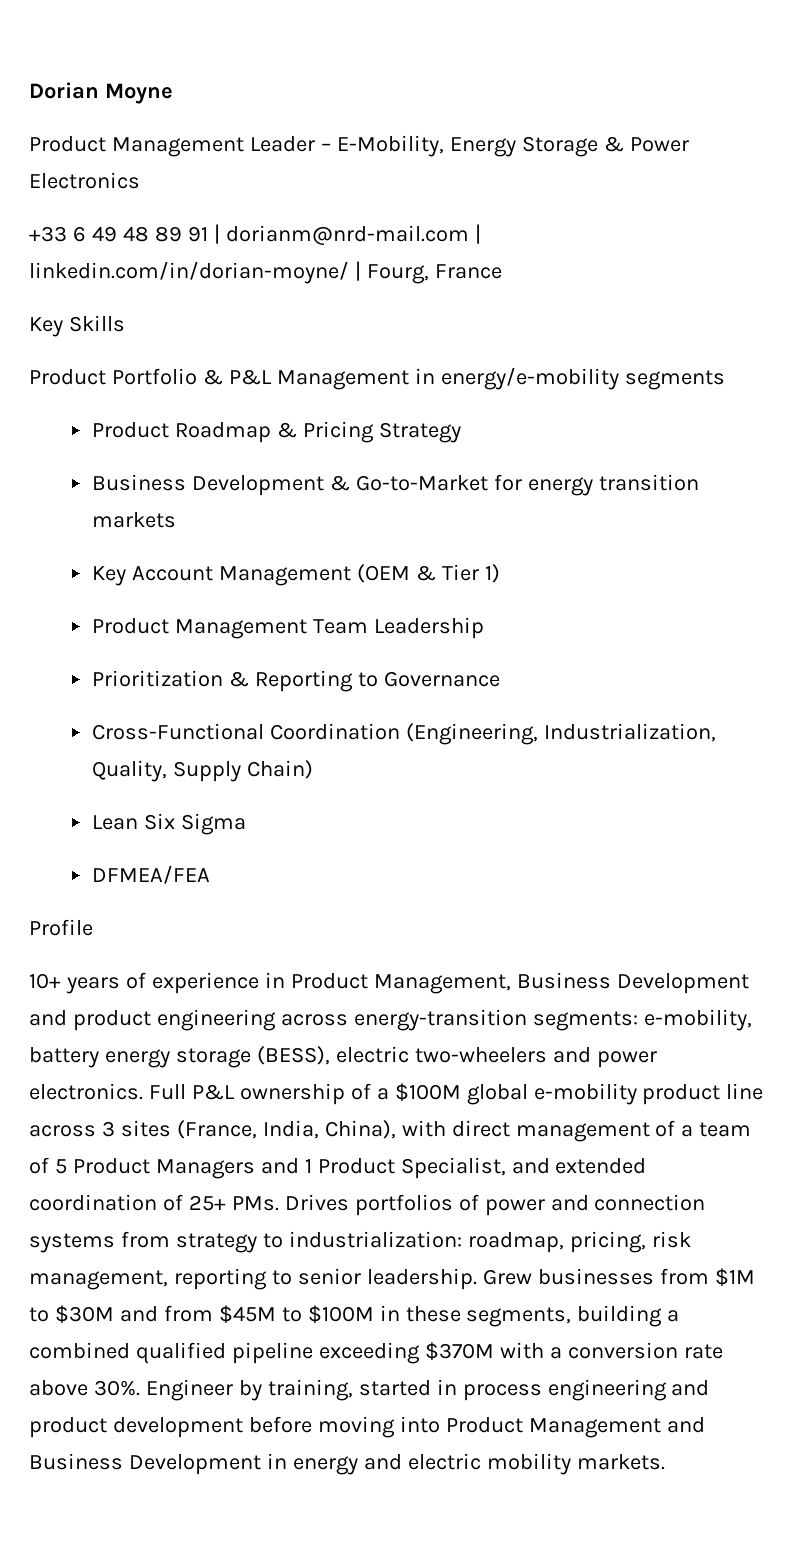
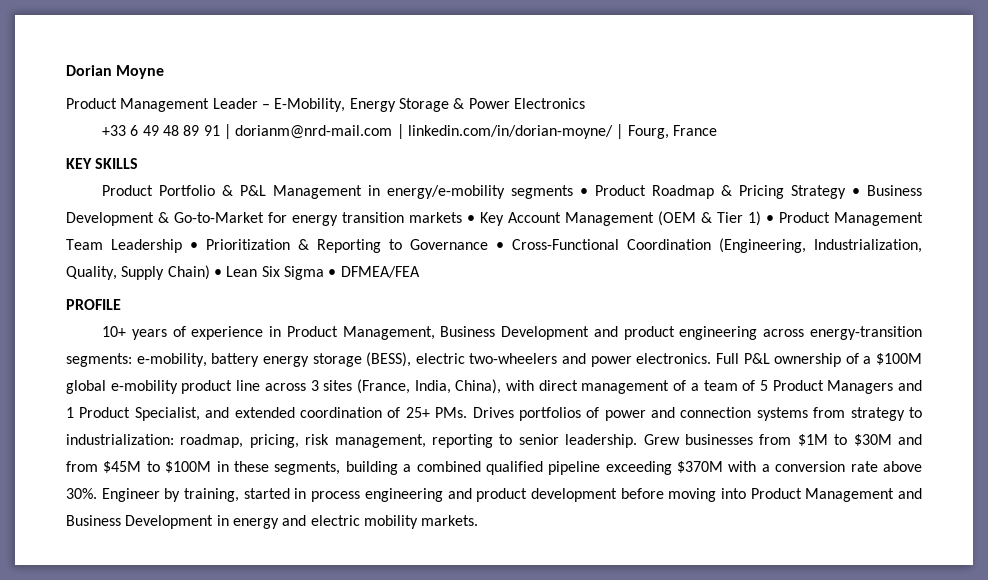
- Key Skills
+ KEY SKILLS
- Product Portfolio & P&L Management in energy/e-mobility segments
- Product Roadmap & Pricing Strategy
- Business Development & Go-to-Market for energy transition markets
- Key Account Management (OEM & Tier 1)
- Product Management Team Leadership
- Prioritization & Reporting to Governance
- Cross-Functional Coordination (Engineering, Industrialization, Quality, Supply Chain)
- Lean Six Sigma
- DFMEA/FEA
+ Product Portfolio & P&L Management in energy/e-mobility segments • Product Roadmap & Pricing Strategy • Business Development & Go-to-Market for energy transition markets • Key Account Management (OEM & Tier 1) • Product Management Team Leadership • Prioritization & Reporting to Governance • Cross-Functional Coordination (Engineering, Industrialization, Quality, Supply Chain) • Lean Six Sigma • DFMEA/FEA
- Profile
+ PROFILE

